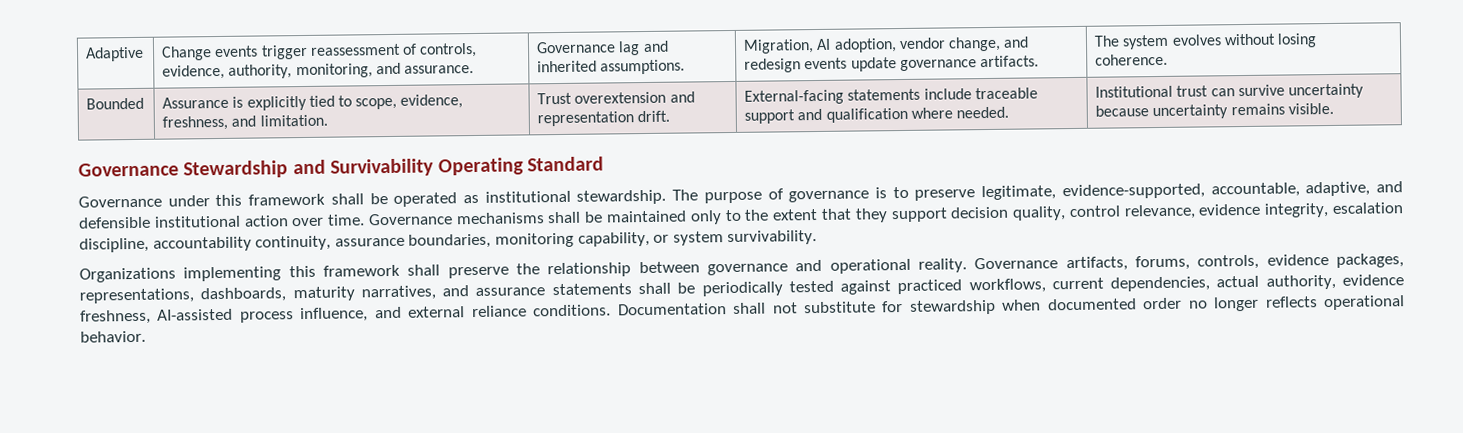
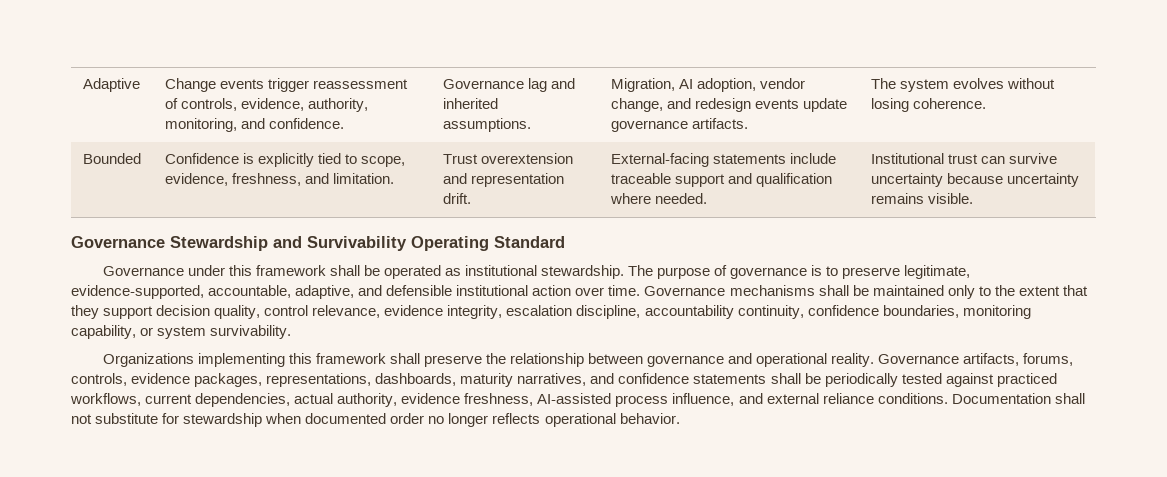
- Adaptive | Change events trigger reassessment of controls, evidence, authority, monitoring, and assurance. | Governance lag and inherited assumptions. | Migration, AI adoption, vendor change, and redesign events update governance artifacts. | The system evolves without losing coherence.
+ Adaptive | Change events trigger reassessment of controls, evidence, authority, monitoring, and confidence. | Governance lag and inherited assumptions. | Migration, AI adoption, vendor change, and redesign events update governance artifacts. | The system evolves without losing coherence.
- Bounded | Assurance is explicitly tied to scope, evidence, freshness, and limitation. | Trust overextension and representation drift. | External-facing statements include traceable support and qualification where needed. | Institutional trust can survive uncertainty because uncertainty remains visible.
+ Bounded | Confidence is explicitly tied to scope, evidence, freshness, and limitation. | Trust overextension and representation drift. | External-facing statements include traceable support and qualification where needed. | Institutional trust can survive uncertainty because uncertainty remains visible.
- Governance mechanisms shall be maintained only to the extent that they support decision quality, control relevance, evidence integrity, escalation discipline, accountability continuity, assurance boundaries, monitoring capability, or system survivability.
+ Governance mechanisms shall be maintained only to the extent that they support decision quality, control relevance, evidence integrity, escalation discipline, accountability continuity, confidence boundaries, monitoring capability, or system survivability.
- Governance artifacts, forums, controls, evidence packages, representations, dashboards, maturity narratives, and assurance statements shall be periodically tested against practiced workflows, current dependencies, actual authority, evidence freshness, AI-assisted process influence, and external reliance conditions.
+ Governance artifacts, forums, controls, evidence packages, representations, dashboards, maturity narratives, and confidence statements shall be periodically tested against practiced workflows, current dependencies, actual authority, evidence freshness, AI-assisted process influence, and external reliance conditions.

